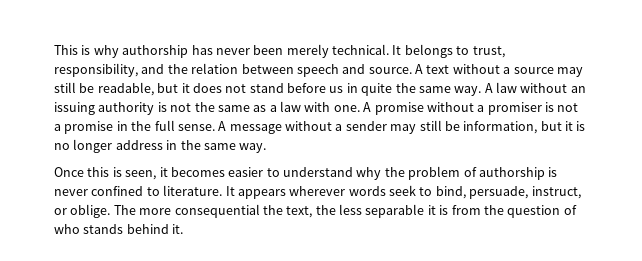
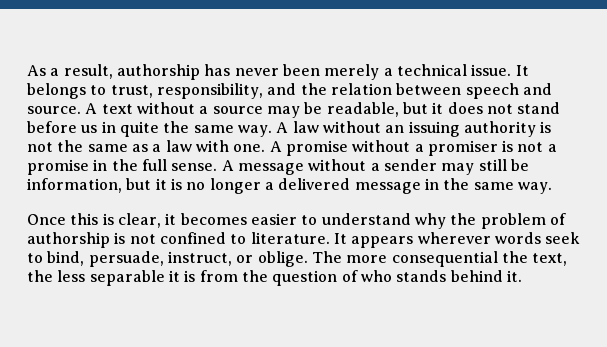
- This is why authorship has never been merely technical.
+ As a result, authorship has never been merely a technical issue.
- A text without a source may still be readable, but it does not stand before us in quite the same way.
+ A text without a source may be readable, but it does not stand before us in quite the same way.
- A message without a sender may still be information, but it is no longer address in the same way.
+ A message without a sender may still be information, but it is no longer a delivered message in the same way.
- Once this is seen, it becomes easier to understand why the problem of authorship is never confined to literature.
+ Once this is clear, it becomes easier to understand why the problem of authorship is not confined to literature.

